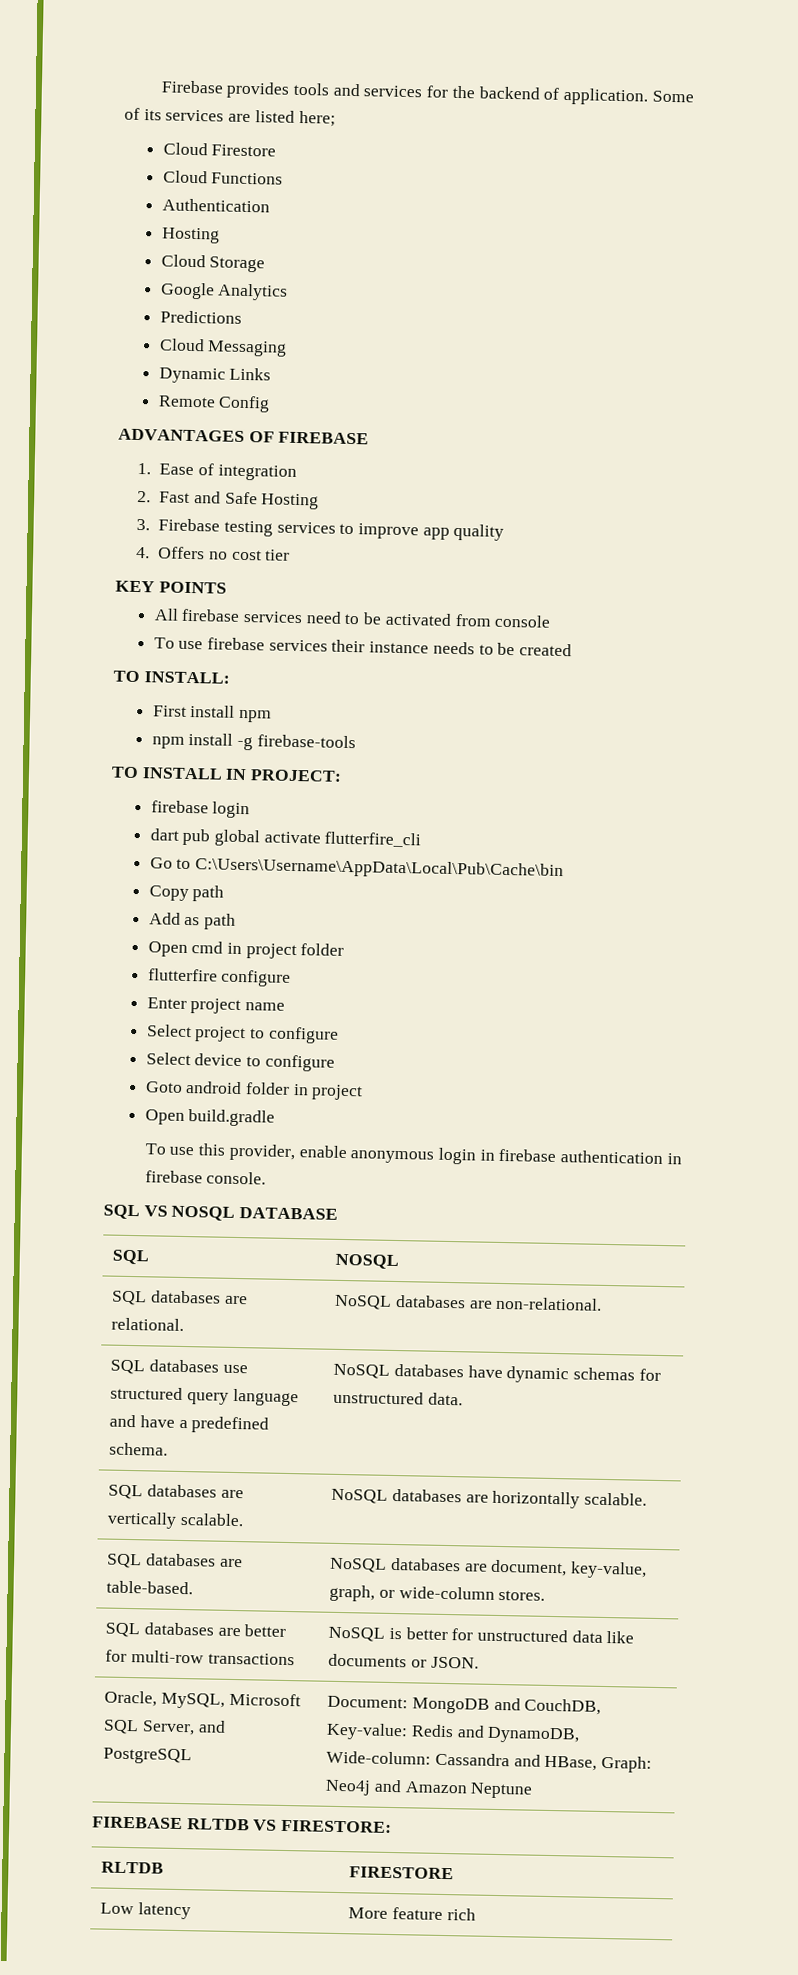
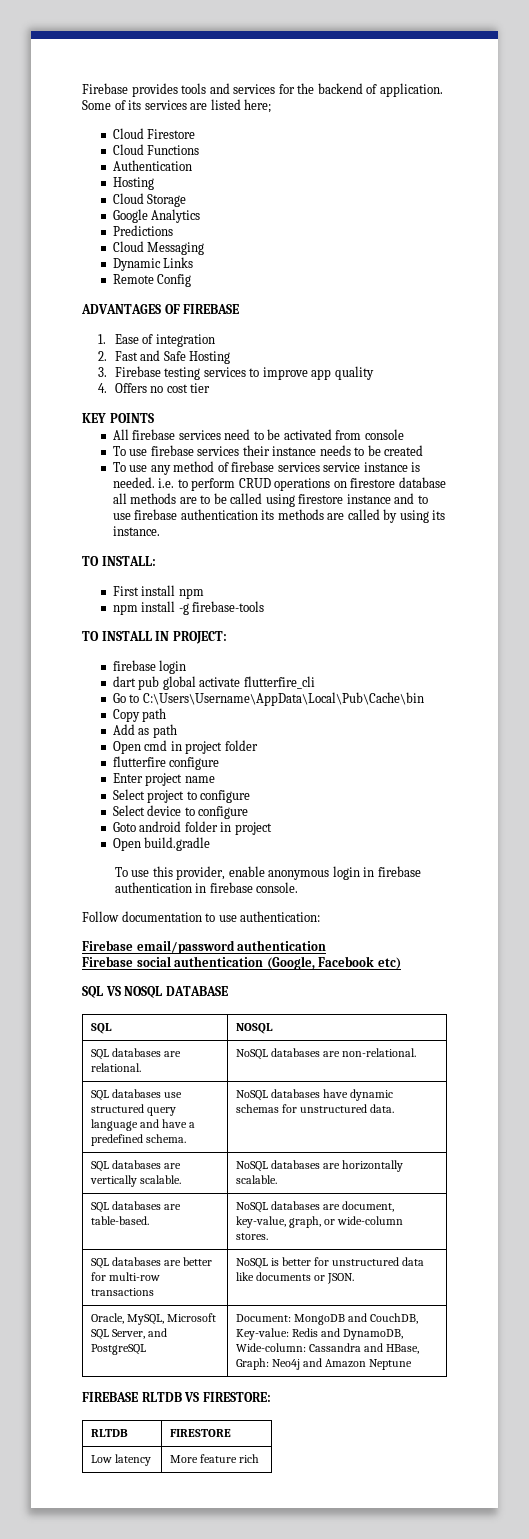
+ To use any method of firebase services service instance is needed. i.e. to perform CRUD operations on firestore database all methods are to be called using firestore instance and to use firebase authentication its methods are called by using its instance.
+ Follow documentation to use authentication:
+ Firebase email/password authentication
+ Firebase social authentication (Google, Facebook etc)

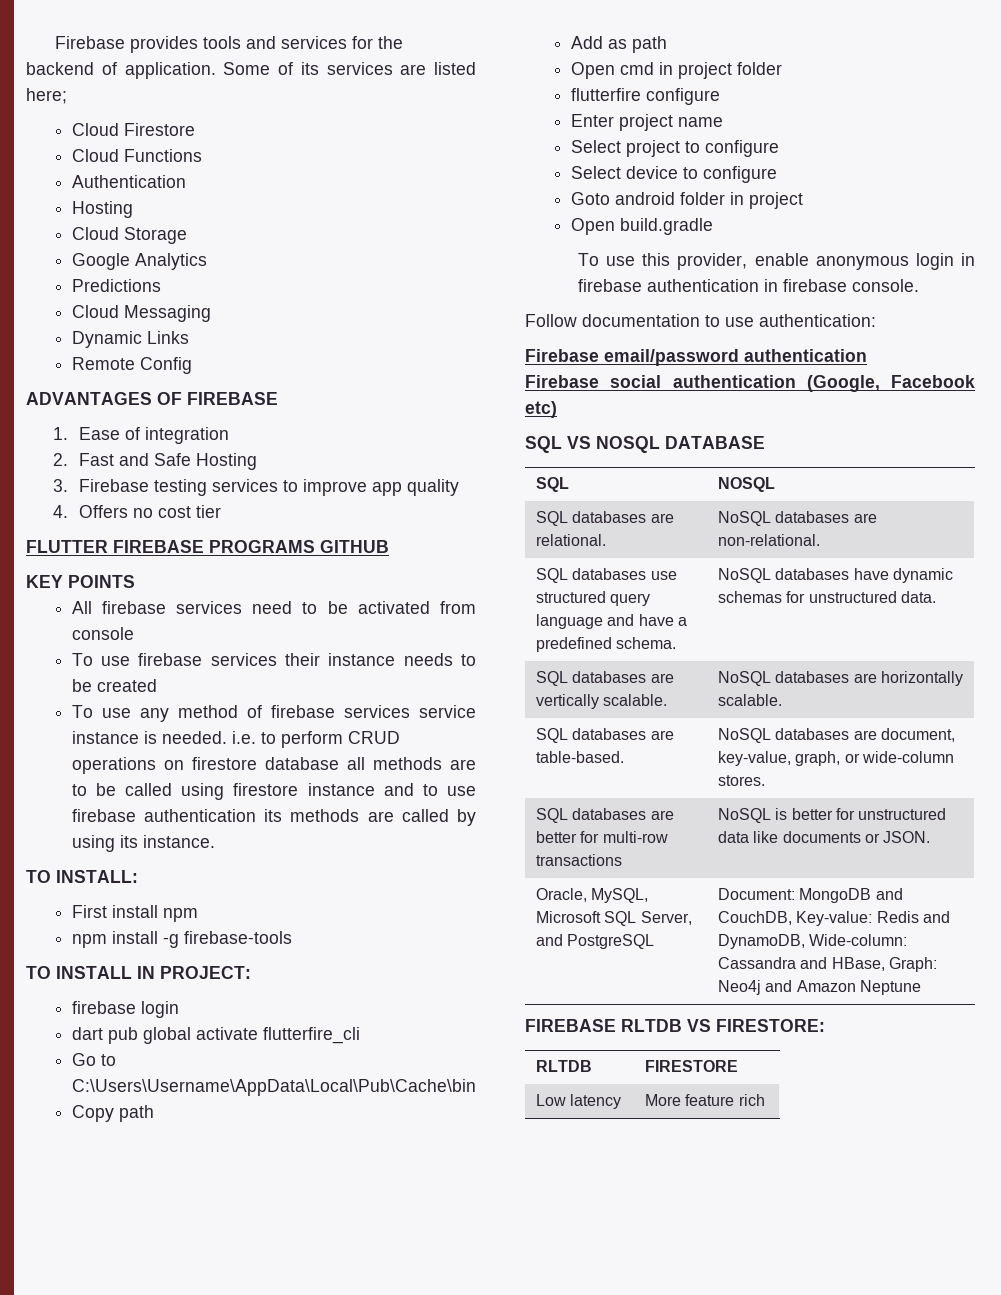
+ FLUTTER FIREBASE PROGRAMS GITHUB

